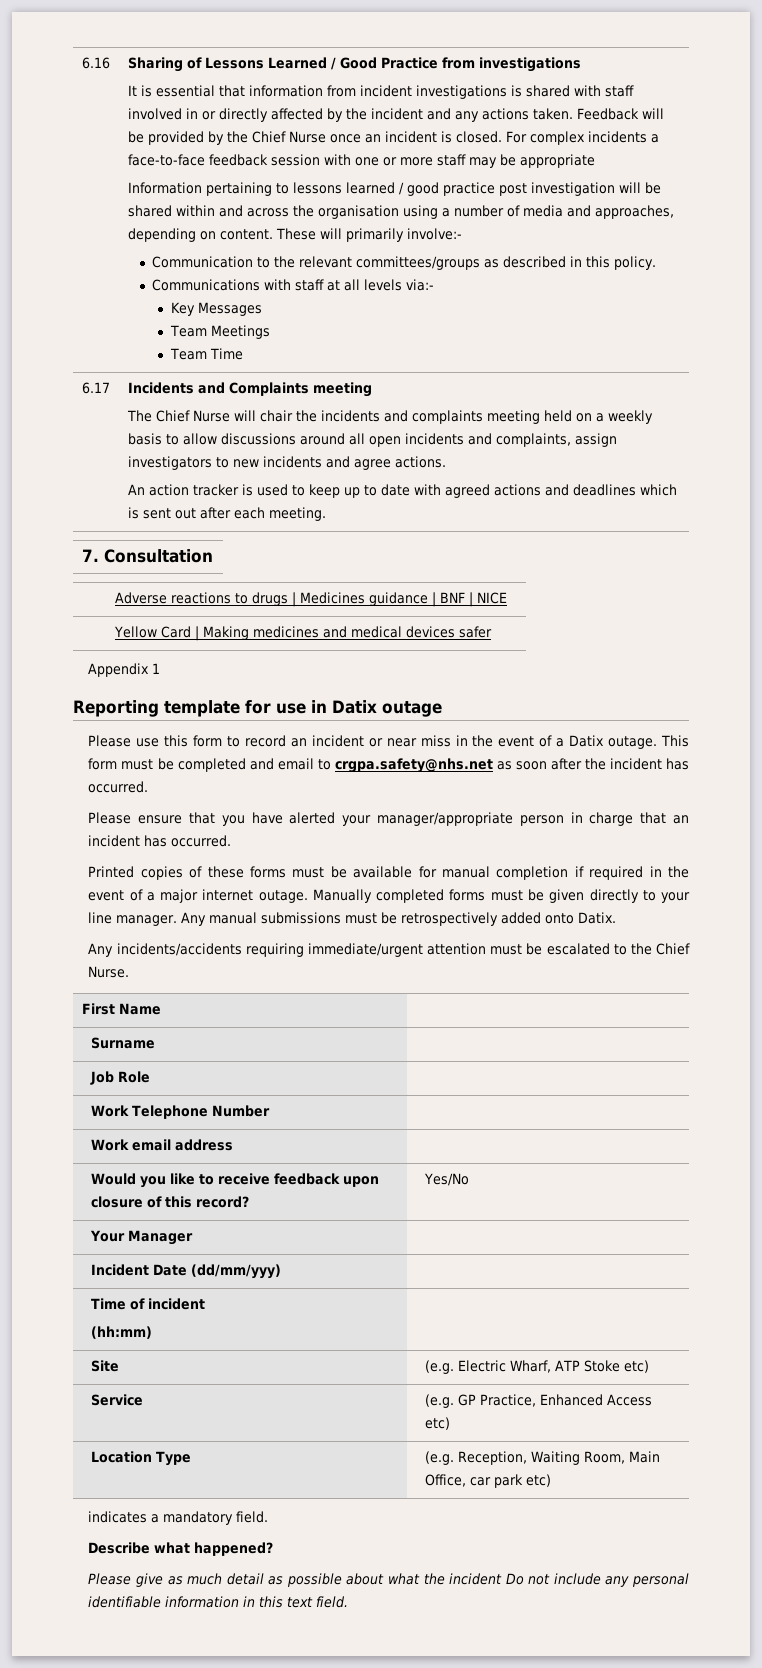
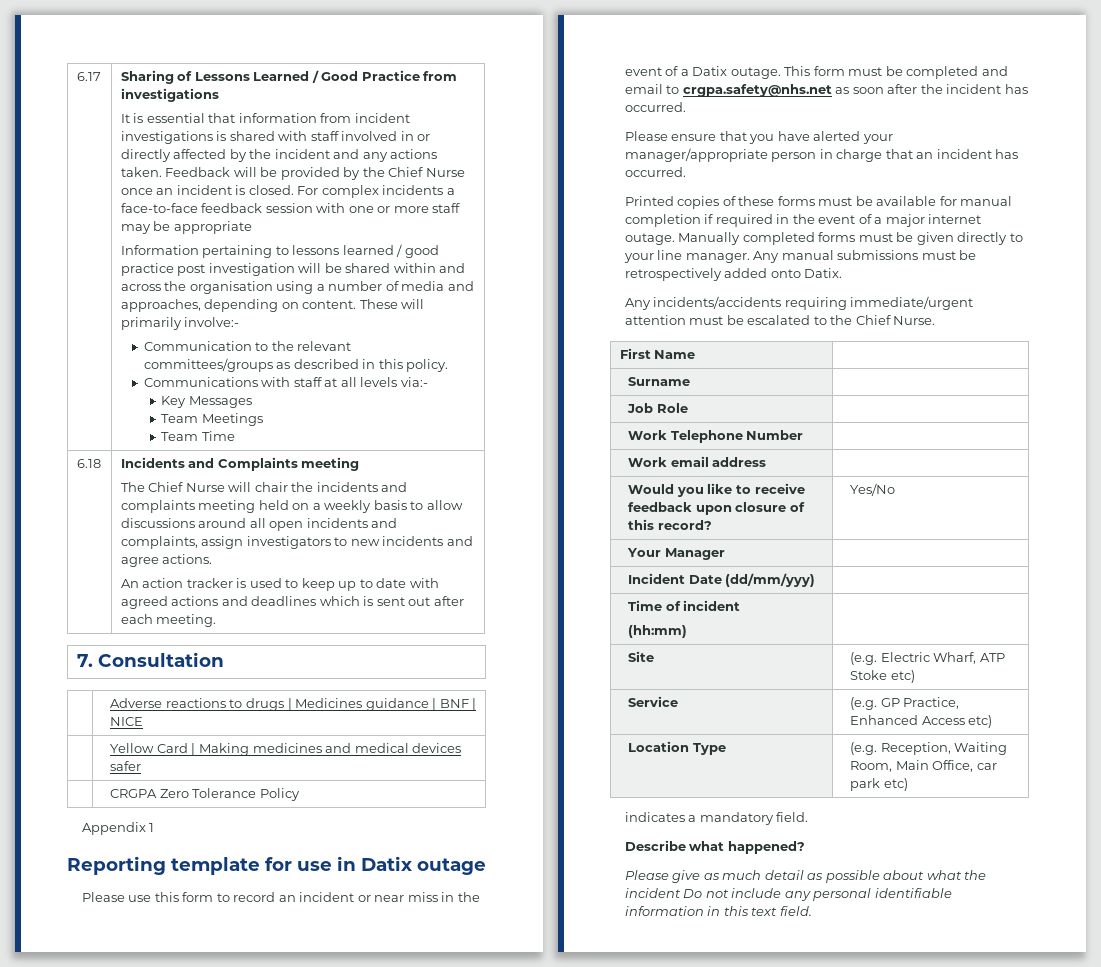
- 6.16
+ 6.17
- 6.17
+ 6.18
+ | CRGPA Zero Tolerance Policy

